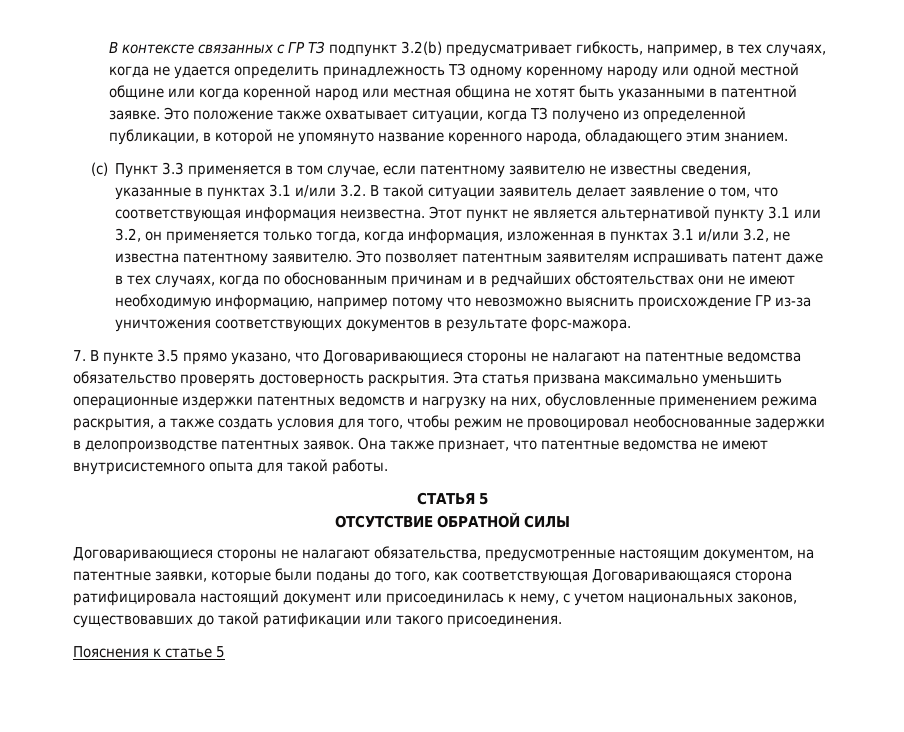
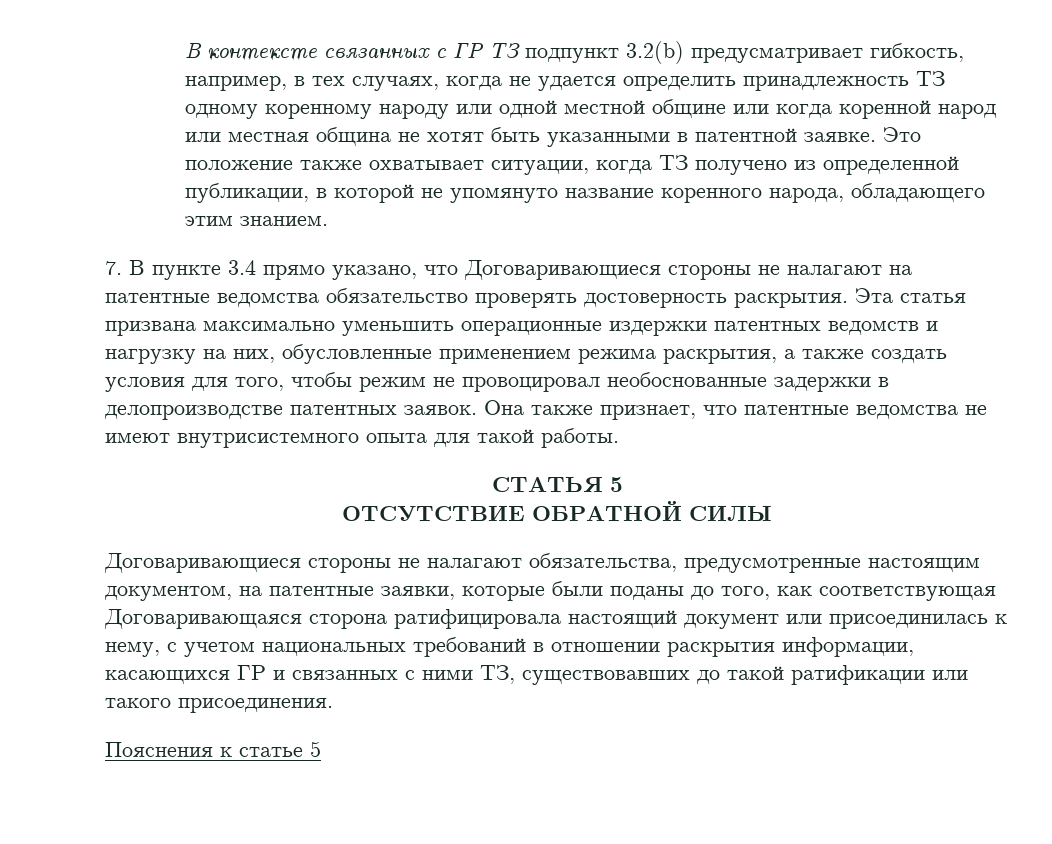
- (c) Пункт 3.3 применяется в том случае, если патентному заявителю не известны сведения, указанные в пунктах 3.1 и/или 3.2. В такой ситуации заявитель делает заявление о том, что соответствующая информация неизвестна. Этот пункт не является альтернативой пункту 3.1 или 3.2, он применяется только тогда, когда информация, изложенная в пунктах 3.1 и/или 3.2, не известна патентному заявителю. Это позволяет патентным заявителям испрашивать патент даже в тех случаях, когда по обоснованным причинам и в редчайших обстоятельствах они не имеют необходимую информацию, например потому что невозможно выяснить происхождение ГР из-за уничтожения соответствующих документов в результате форс-мажора.
- 7. В пункте 3.5 прямо указано, что Договаривающиеся стороны не налагают на патентные ведомства обязательство проверять достоверность раскрытия.
+ 7. В пункте 3.4 прямо указано, что Договаривающиеся стороны не налагают на патентные ведомства обязательство проверять достоверность раскрытия.
- Договаривающиеся стороны не налагают обязательства, предусмотренные настоящим документом, на патентные заявки, которые были поданы до того, как соответствующая Договаривающаяся сторона ратифицировала настоящий документ или присоединилась к нему, с учетом национальных законов, существовавших до такой ратификации или такого присоединения.
+ Договаривающиеся стороны не налагают обязательства, предусмотренные настоящим документом, на патентные заявки, которые были поданы до того, как соответствующая Договаривающаяся сторона ратифицировала настоящий документ или присоединилась к нему, с учетом национальных требований в отношении раскрытия информации, касающихся ГР и связанных с ними ТЗ, существовавших до такой ратификации или такого присоединения.

